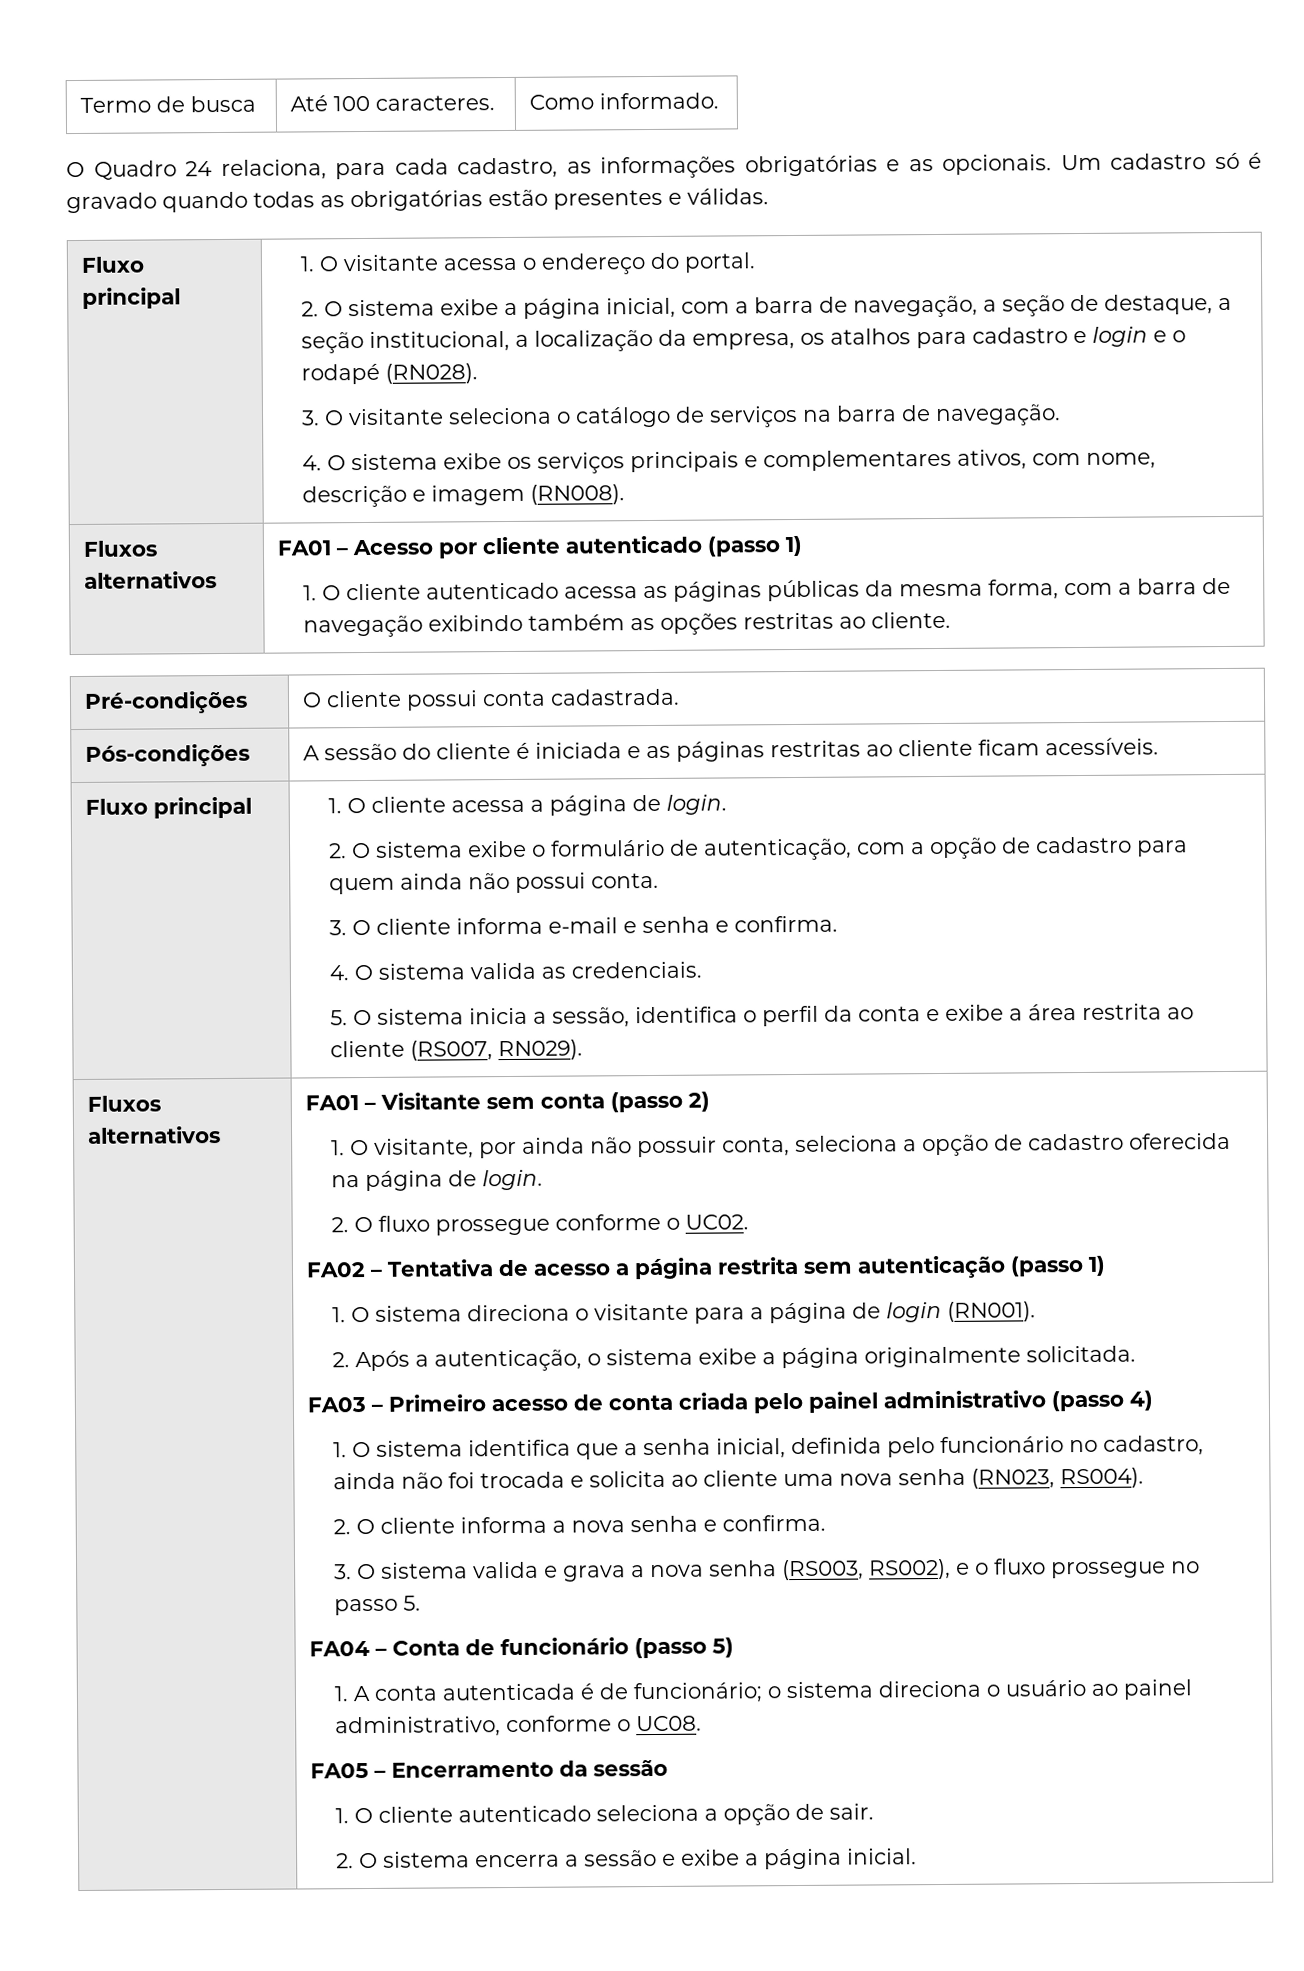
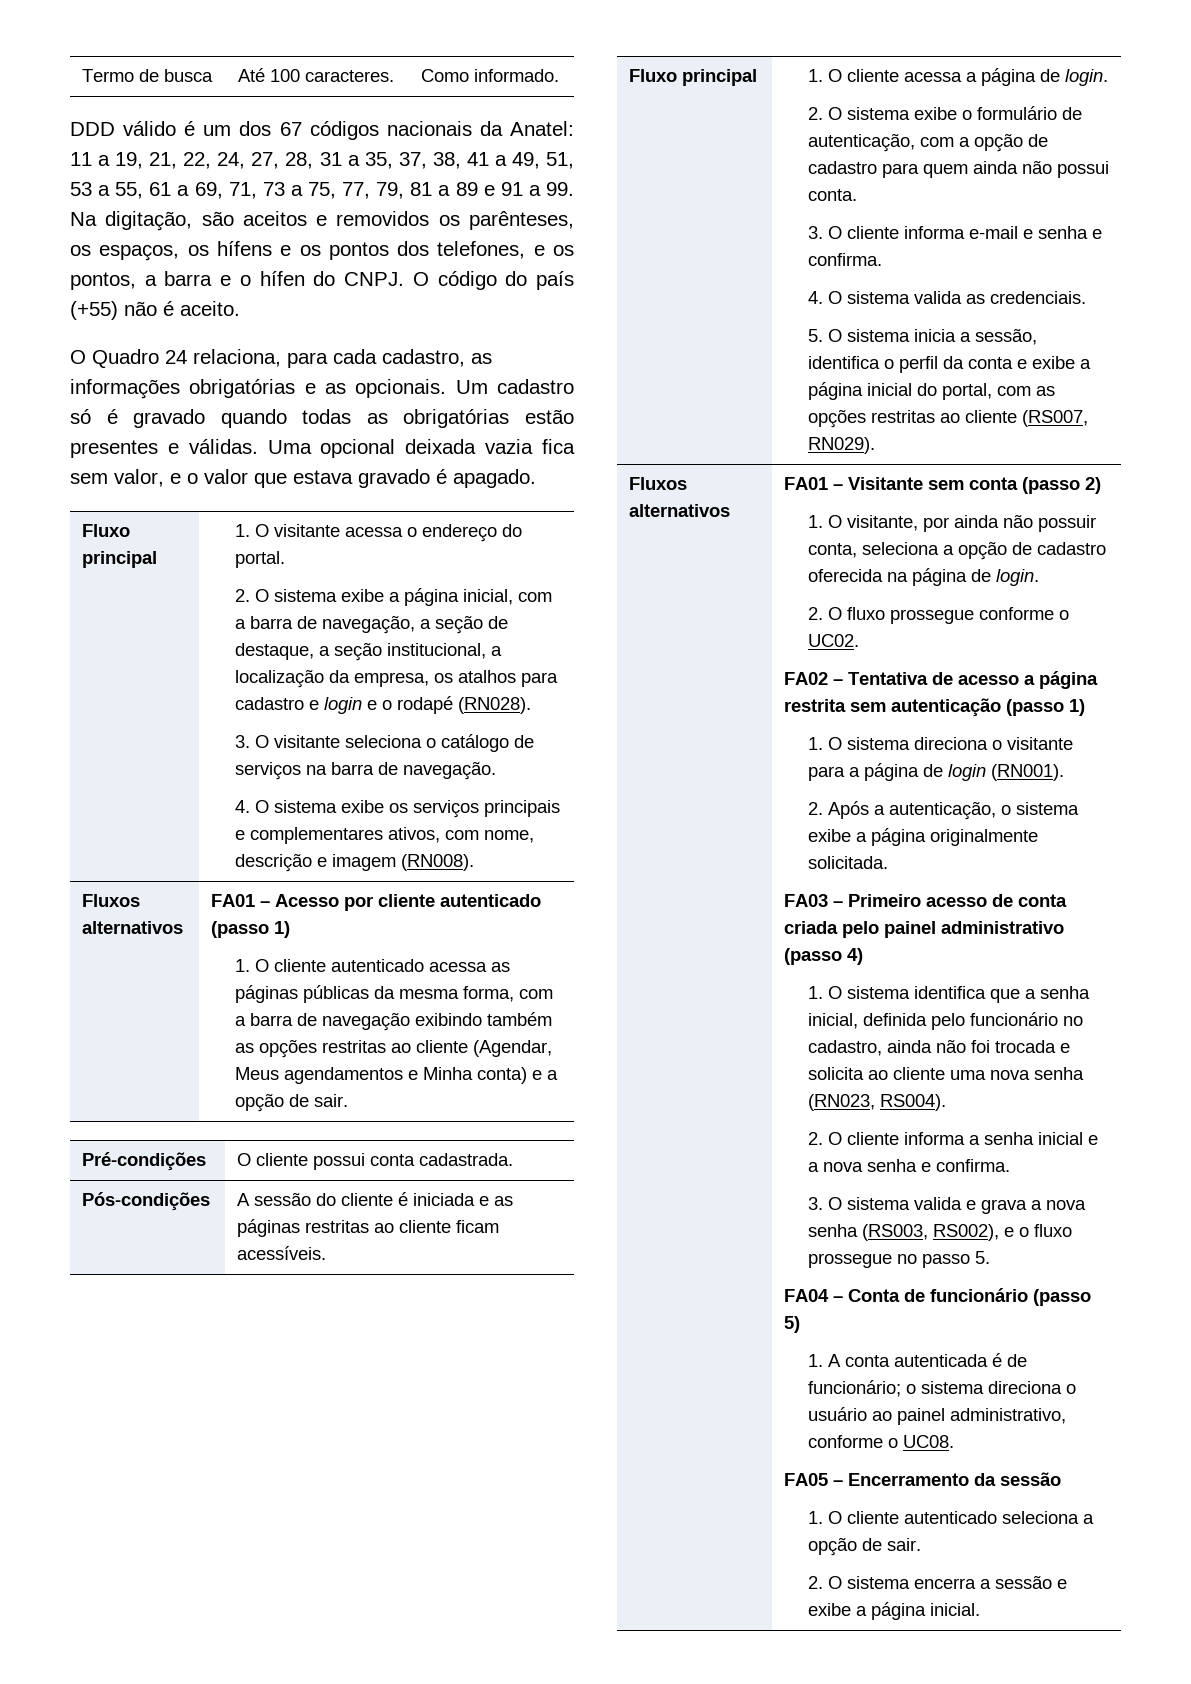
+ DDD válido é um dos 67 códigos nacionais da Anatel: 11 a 19, 21, 22, 24, 27, 28, 31 a 35, 37, 38, 41 a 49, 51, 53 a 55, 61 a 69, 71, 73 a 75, 77, 79, 81 a 89 e 91 a 99. Na digitação, são aceitos e removidos os parênteses, os espaços, os hífens e os pontos dos telefones, e os pontos, a barra e o hífen do CNPJ. O código do país (+55) não é aceito.
+ Uma opcional deixada vazia fica sem valor, e o valor que estava gravado é apagado.
- 1. O cliente autenticado acessa as páginas públicas da mesma forma, com a barra de navegação exibindo também as opções restritas ao cliente.
+ 1. O cliente autenticado acessa as páginas públicas da mesma forma, com a barra de navegação exibindo também as opções restritas ao cliente (Agendar, Meus agendamentos e Minha conta) e a opção de sair.
- 5. O sistema inicia a sessão, identifica o perfil da conta e exibe a área restrita ao cliente (RS007, RN029).
+ 5. O sistema inicia a sessão, identifica o perfil da conta e exibe a página inicial do portal, com as opções restritas ao cliente (RS007, RN029).
- 2. O cliente informa a nova senha e confirma.
+ 2. O cliente informa a senha inicial e a nova senha e confirma.

